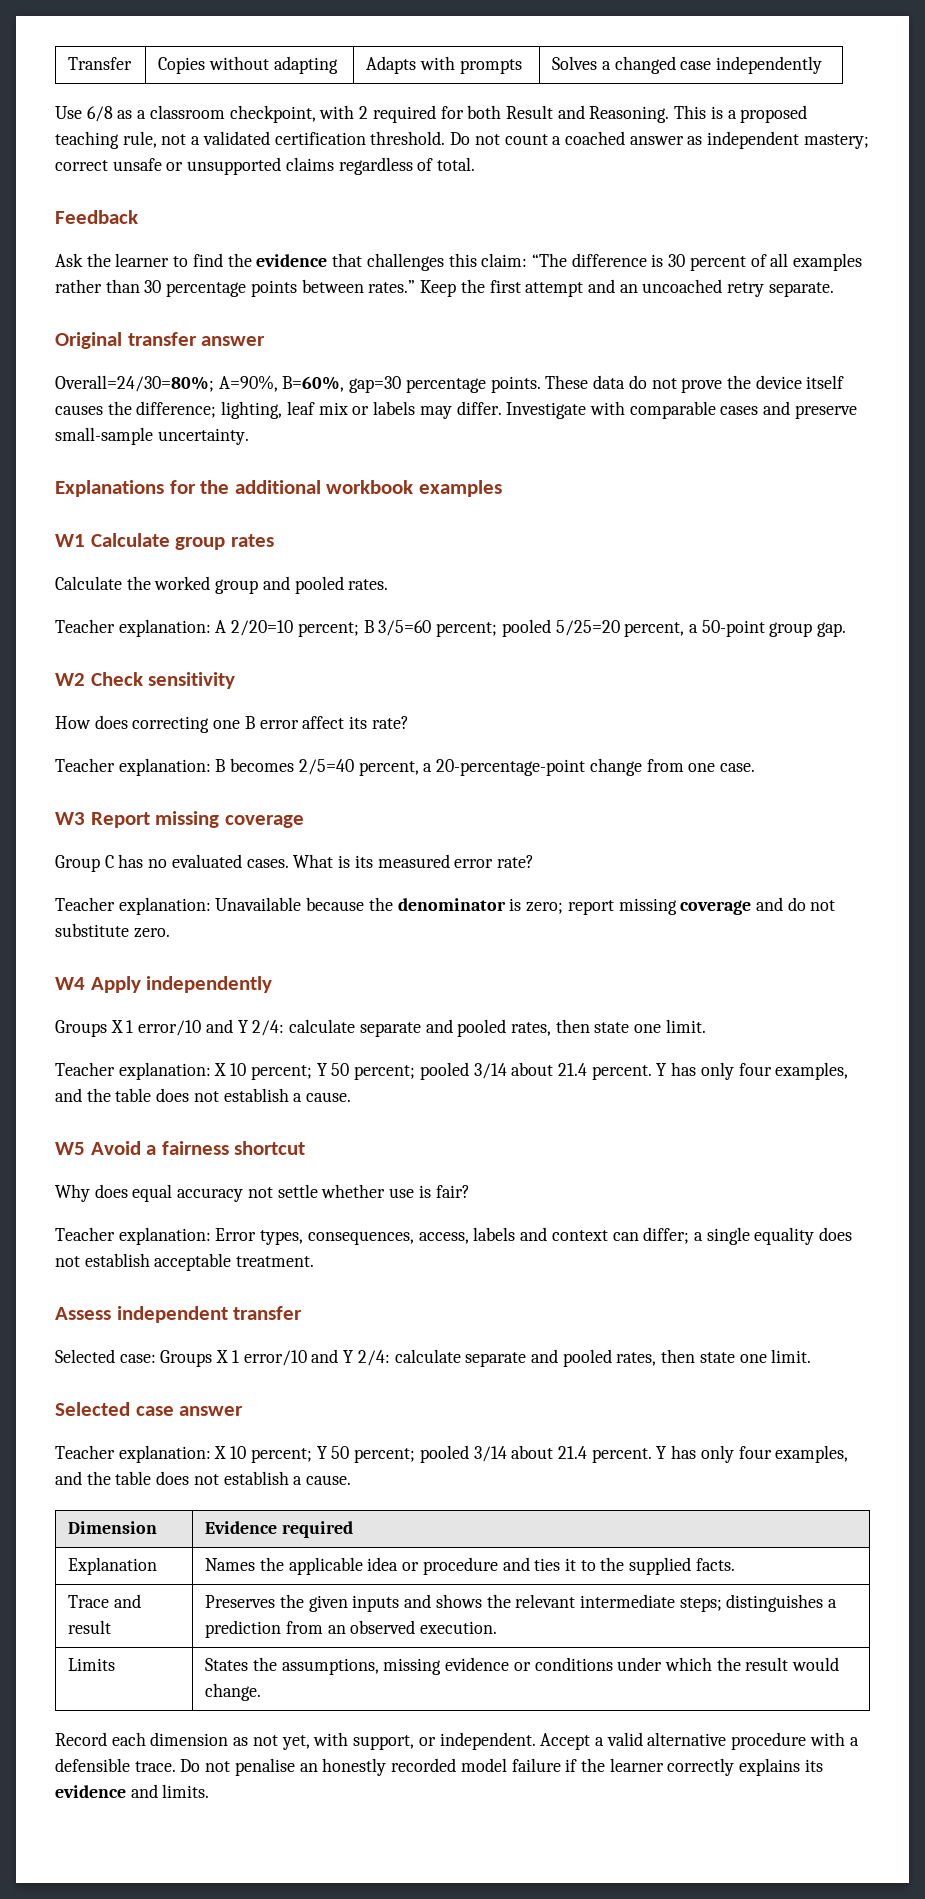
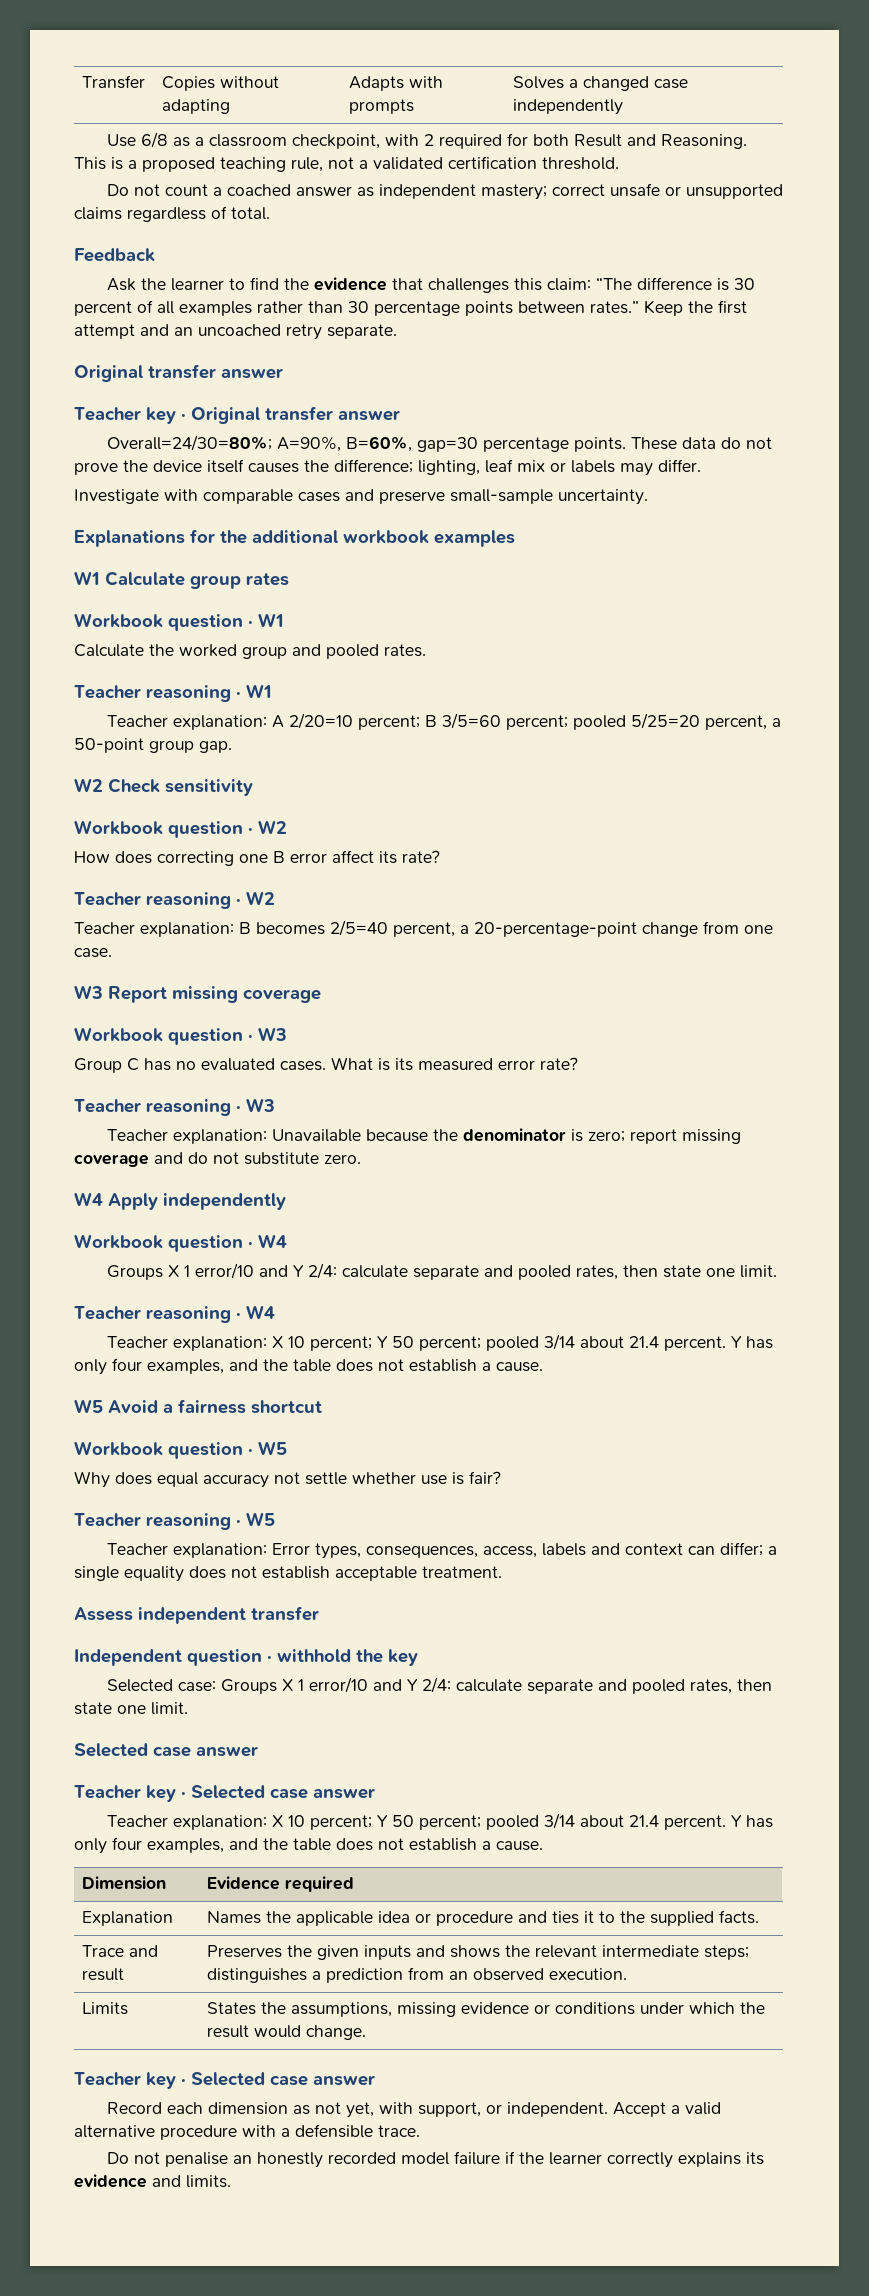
- This is a proposed teaching rule, not a validated certification threshold. Do not count a coached answer as independent mastery; correct unsafe or unsupported claims regardless of total.
+ This is a proposed teaching rule, not a validated certification threshold.
+ Do not count a coached answer as independent mastery; correct unsafe or unsupported claims regardless of total.
+ Teacher key · Original transfer answer
- These data do not prove the device itself causes the difference; lighting, leaf mix or labels may differ. Investigate with comparable cases and preserve small-sample uncertainty.
+ These data do not prove the device itself causes the difference; lighting, leaf mix or labels may differ.
+ Investigate with comparable cases and preserve small-sample uncertainty.
+ Workbook question · W1
+ Teacher reasoning · W1
+ Workbook question · W2
+ Teacher reasoning · W2
+ Workbook question · W3
+ Teacher reasoning · W3
+ Workbook question · W4
+ Teacher reasoning · W4
+ Workbook question · W5
+ Teacher reasoning · W5
+ Independent question · withhold the key
  Selected case: Groups X 1 error/10 and Y 2/4: calculate separate and pooled rates, then state one limit.
  Selected case answer
+ Teacher key · Selected case answer
  Limits | States the assumptions, missing evidence or conditions under which the result would change.
+ Teacher key · Selected case answer
- Accept a valid alternative procedure with a defensible trace. Do not penalise an honestly recorded model failure if the learner correctly explains its evidence and limits.
+ Accept a valid alternative procedure with a defensible trace.
+ Do not penalise an honestly recorded model failure if the learner correctly explains its evidence and limits.

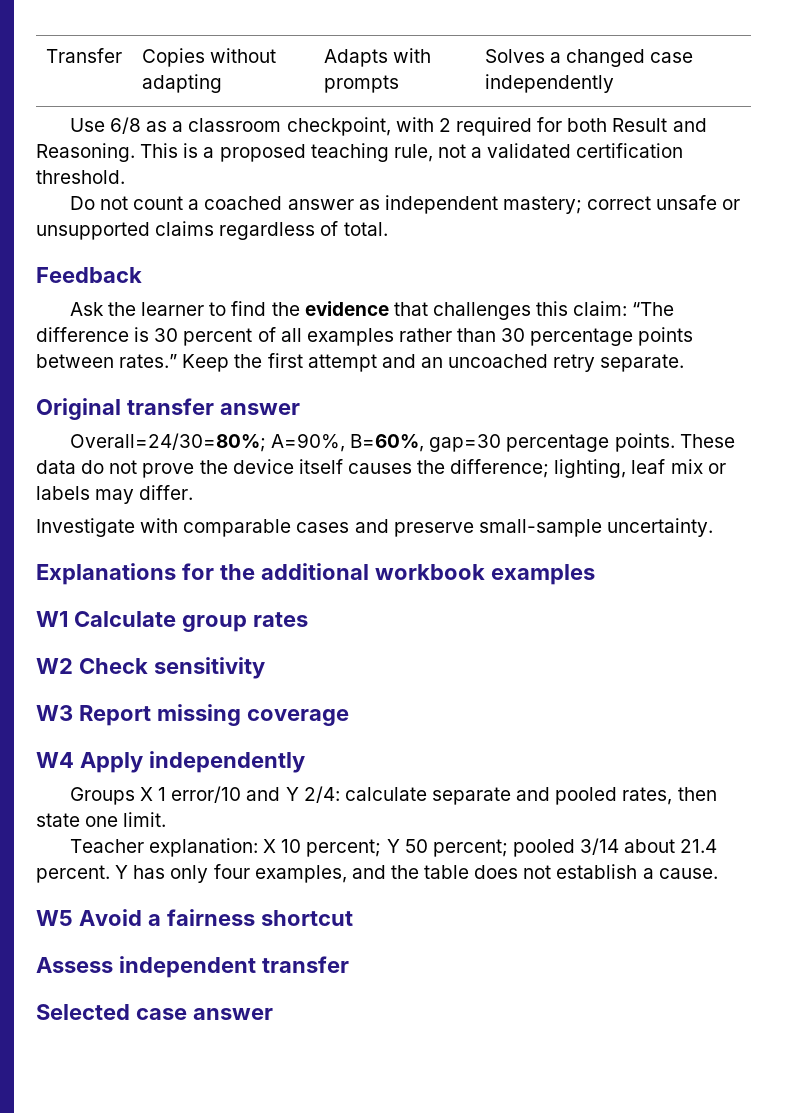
- Teacher key · Original transfer answer
- Workbook question · W1
- Calculate the worked group and pooled rates.
- Teacher reasoning · W1
- Teacher explanation: A 2/20=10 percent; B 3/5=60 percent; pooled 5/25=20 percent, a 50-point group gap.
  W2 Check sensitivity
- Workbook question · W2
- How does correcting one B error affect its rate?
- Teacher reasoning · W2
- Teacher explanation: B becomes 2/5=40 percent, a 20-percentage-point change from one case.
  W3 Report missing coverage
- Workbook question · W3
- Group C has no evaluated cases. What is its measured error rate?
- Teacher reasoning · W3
- Teacher explanation: Unavailable because the denominator is zero; report missing coverage and do not substitute zero.
- Workbook question · W4
- Teacher reasoning · W4
- Workbook question · W5
- Why does equal accuracy not settle whether use is fair?
- Teacher reasoning · W5
- Teacher explanation: Error types, consequences, access, labels and context can differ; a single equality does not establish acceptable treatment.
  Assess independent transfer
- Independent question · withhold the key
- Selected case: Groups X 1 error/10 and Y 2/4: calculate separate and pooled rates, then state one limit.
  Selected case answer
- Teacher key · Selected case answer
- Teacher explanation: X 10 percent; Y 50 percent; pooled 3/14 about 21.4 percent. Y has only four examples, and the table does not establish a cause.
- Dimension | Evidence required
- Explanation | Names the applicable idea or procedure and ties it to the supplied facts.
- Trace and result | Preserves the given inputs and shows the relevant intermediate steps; distinguishes a prediction from an observed execution.
- Limits | States the assumptions, missing evidence or conditions under which the result would change.
- Teacher key · Selected case answer
- Record each dimension as not yet, with support, or independent. Accept a valid alternative procedure with a defensible trace.
- Do not penalise an honestly recorded model failure if the learner correctly explains its evidence and limits.

